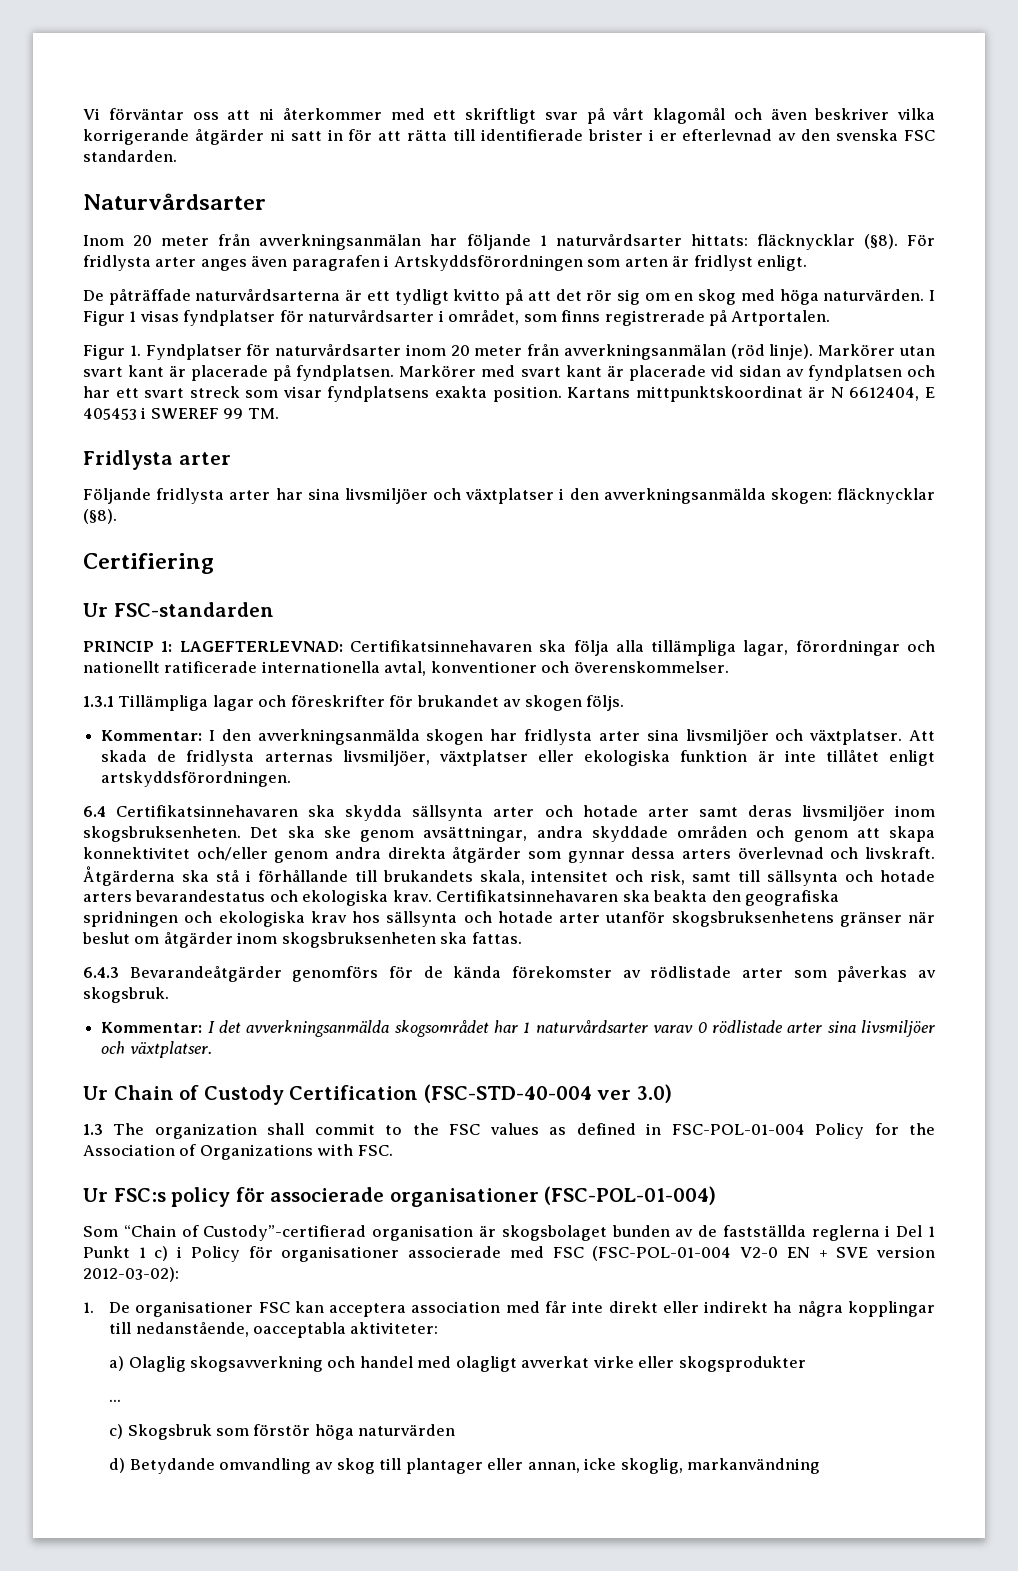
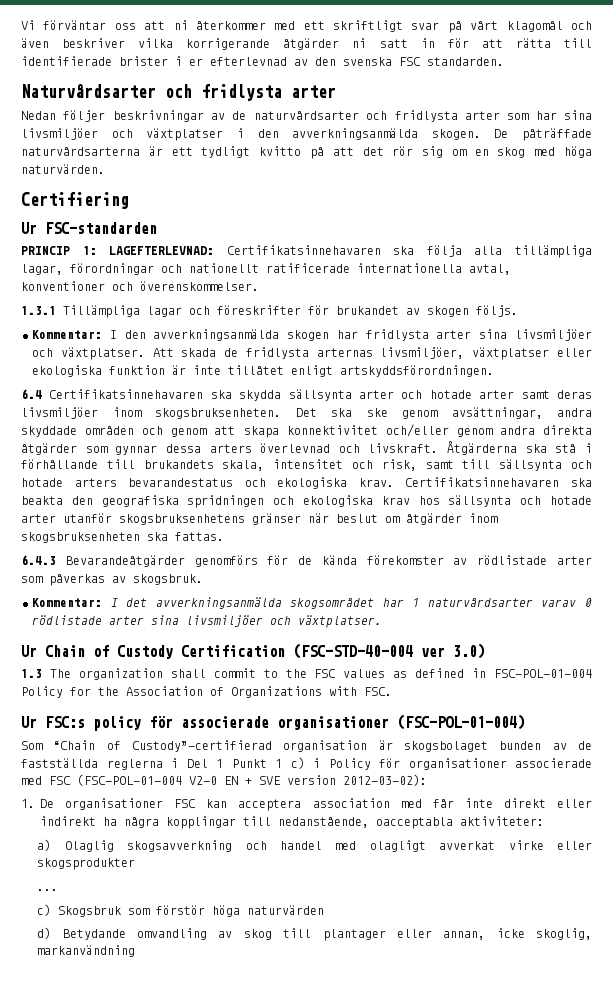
- Naturvårdsarter
- Inom 20 meter från avverkningsanmälan har följande 1 naturvårdsarter hittats: fläcknycklar (§8). För fridlysta arter anges även paragrafen i Artskyddsförordningen som arten är fridlyst enligt.
- De påträffade naturvårdsarterna är ett tydligt kvitto på att det rör sig om en skog med höga naturvärden. I Figur 1 visas fyndplatser för naturvårdsarter i området, som finns registrerade på Artportalen.
- Figur 1. Fyndplatser för naturvårdsarter inom 20 meter från avverkningsanmälan (röd linje). Markörer utan svart kant är placerade på fyndplatsen. Markörer med svart kant är placerade vid sidan av fyndplatsen och har ett svart streck som visar fyndplatsens exakta position. Kartans mittpunktskoordinat är N 6612404, E 405453 i SWEREF 99 TM.
- Fridlysta arter
- Följande fridlysta arter har sina livsmiljöer och växtplatser i den avverkningsanmälda skogen: fläcknycklar (§8).
+ Naturvårdsarter och fridlysta arter
+ Nedan följer beskrivningar av de naturvårdsarter och fridlysta arter som har sina livsmiljöer och växtplatser i den avverkningsanmälda skogen. De påträffade naturvårdsarterna är ett tydligt kvitto på att det rör sig om en skog med höga naturvärden.

